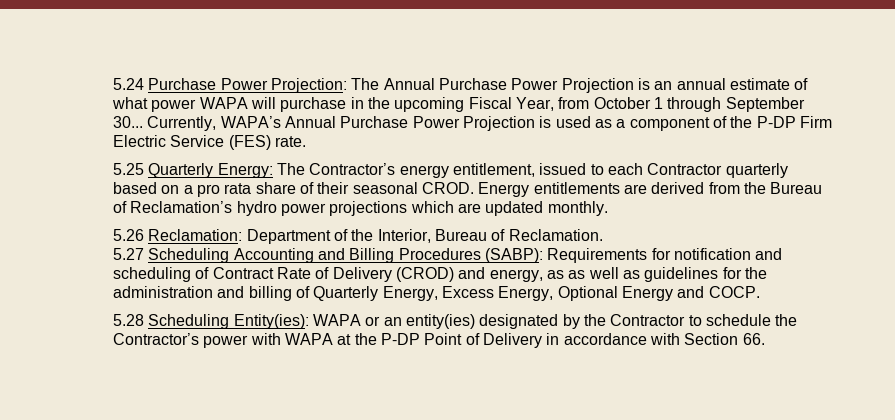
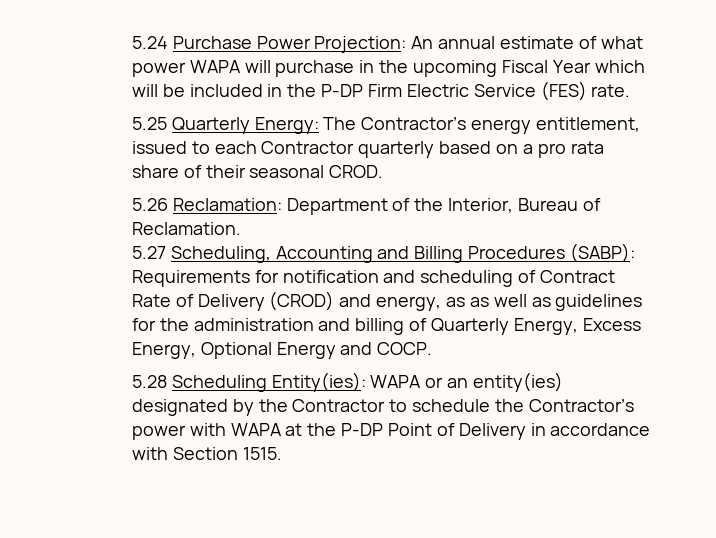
- 5.24 Purchase Power Projection: The Annual Purchase Power Projection is an annual estimate of what power WAPA will purchase in the upcoming Fiscal Year, from October 1 through September 30... Currently, WAPA’s Annual Purchase Power Projection is used as a component of the P-DP Firm Electric Service (FES) rate.
+ 5.24 Purchase Power Projection: An annual estimate of what power WAPA will purchase in the upcoming Fiscal Year which will be included in the P-DP Firm Electric Service (FES) rate.
- Energy entitlements are derived from the Bureau of Reclamation’s hydro power projections which are updated monthly.
- 5.27 Scheduling Accounting and Billing Procedures (SABP): Requirements for notification and scheduling of Contract Rate of Delivery (CROD) and energy, as as well as guidelines for the administration and billing of Quarterly Energy, Excess Energy, Optional Energy and COCP.
+ 5.27 Scheduling, Accounting and Billing Procedures (SABP): Requirements for notification and scheduling of Contract Rate of Delivery (CROD) and energy, as as well as guidelines for the administration and billing of Quarterly Energy, Excess Energy, Optional Energy and COCP.
- 5.28 Scheduling Entity(ies): WAPA or an entity(ies) designated by the Contractor to schedule the Contractor’s power with WAPA at the P-DP Point of Delivery in accordance with Section 66.
+ 5.28 Scheduling Entity(ies): WAPA or an entity(ies) designated by the Contractor to schedule the Contractor’s power with WAPA at the P-DP Point of Delivery in accordance with Section 1515.

